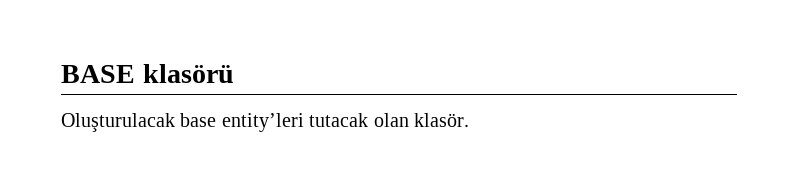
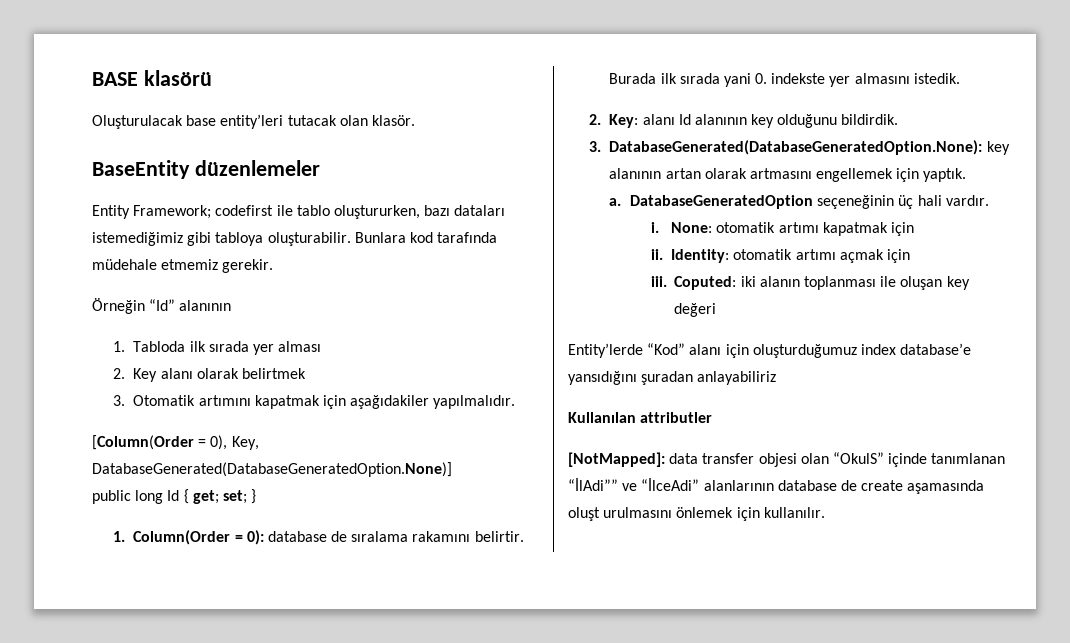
+ BaseEntity düzenlemeler
+ Entity Framework; codefirst ile tablo oluştururken, bazı dataları istemediğimiz gibi tabloya oluşturabilir. Bunlara kod tarafında müdehale etmemiz gerekir.
+ Örneğin “Id” alanının
+ 1. Tabloda ilk sırada yer alması
+ 2. Key alanı olarak belirtmek
+ 3. Otomatik artımını kapatmak için aşağıdakiler yapılmalıdır.
+ [Column(Order = 0), Key, DatabaseGenerated(DatabaseGeneratedOption.None)]
+ public long Id { get; set; }
+ 1. Column(Order = 0): database de sıralama rakamını belirtir. Burada ilk sırada yani 0. indekste yer almasını istedik.
+ 2. Key: alanı Id alanının key olduğunu bildirdik.
+ 3. DatabaseGenerated(DatabaseGeneratedOption.None): key alanının artan olarak artmasını engellemek için yaptık.
+ a. DatabaseGeneratedOption seçeneğinin üç hali vardır.
+ i. None: otomatik artımı kapatmak için
+ ii. Identity: otomatik artımı açmak için
+ iii. Coputed: iki alanın toplanması ile oluşan key değeri
+ Entity’lerde “Kod” alanı için oluşturduğumuz index database’e yansıdığını şuradan anlayabiliriz
+ Kullanılan attributler
+ [NotMapped]: data transfer objesi olan “OkulS” içinde tanımlanan “İlAdi”” ve “İlceAdi” alanlarının database de create aşamasında oluşt urulmasını önlemek için kullanılır.

